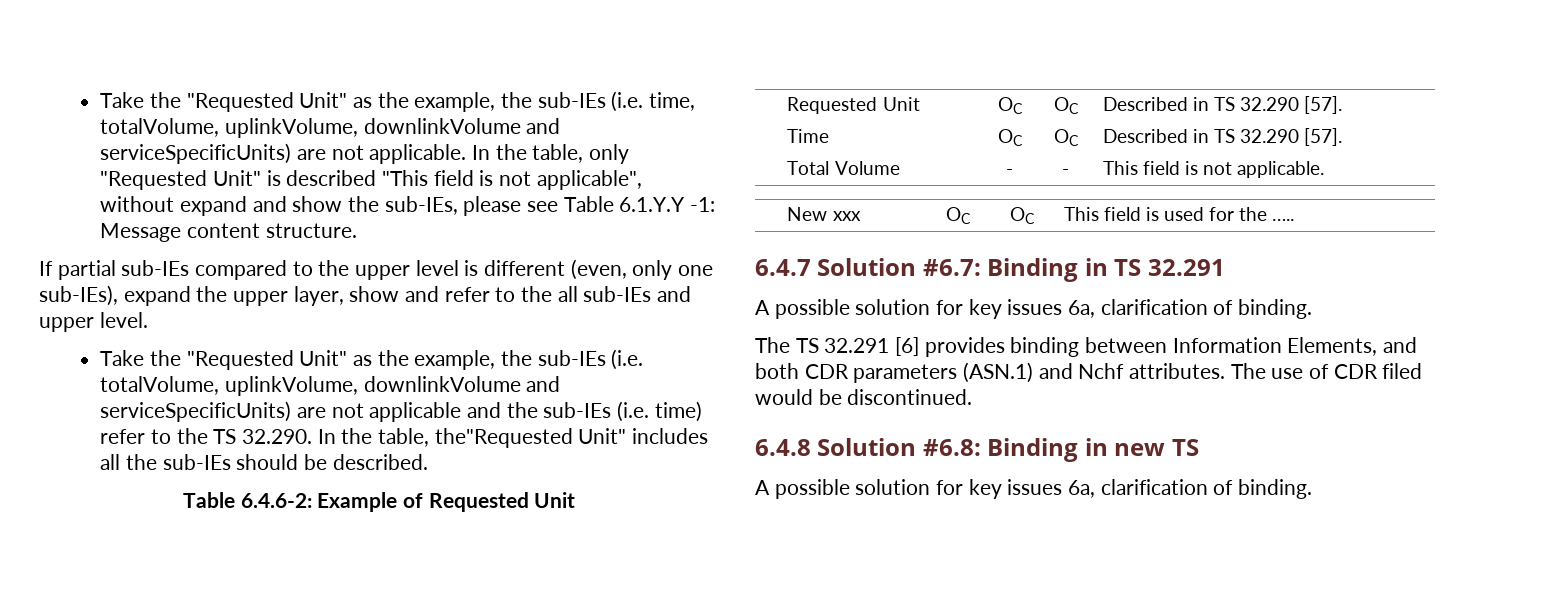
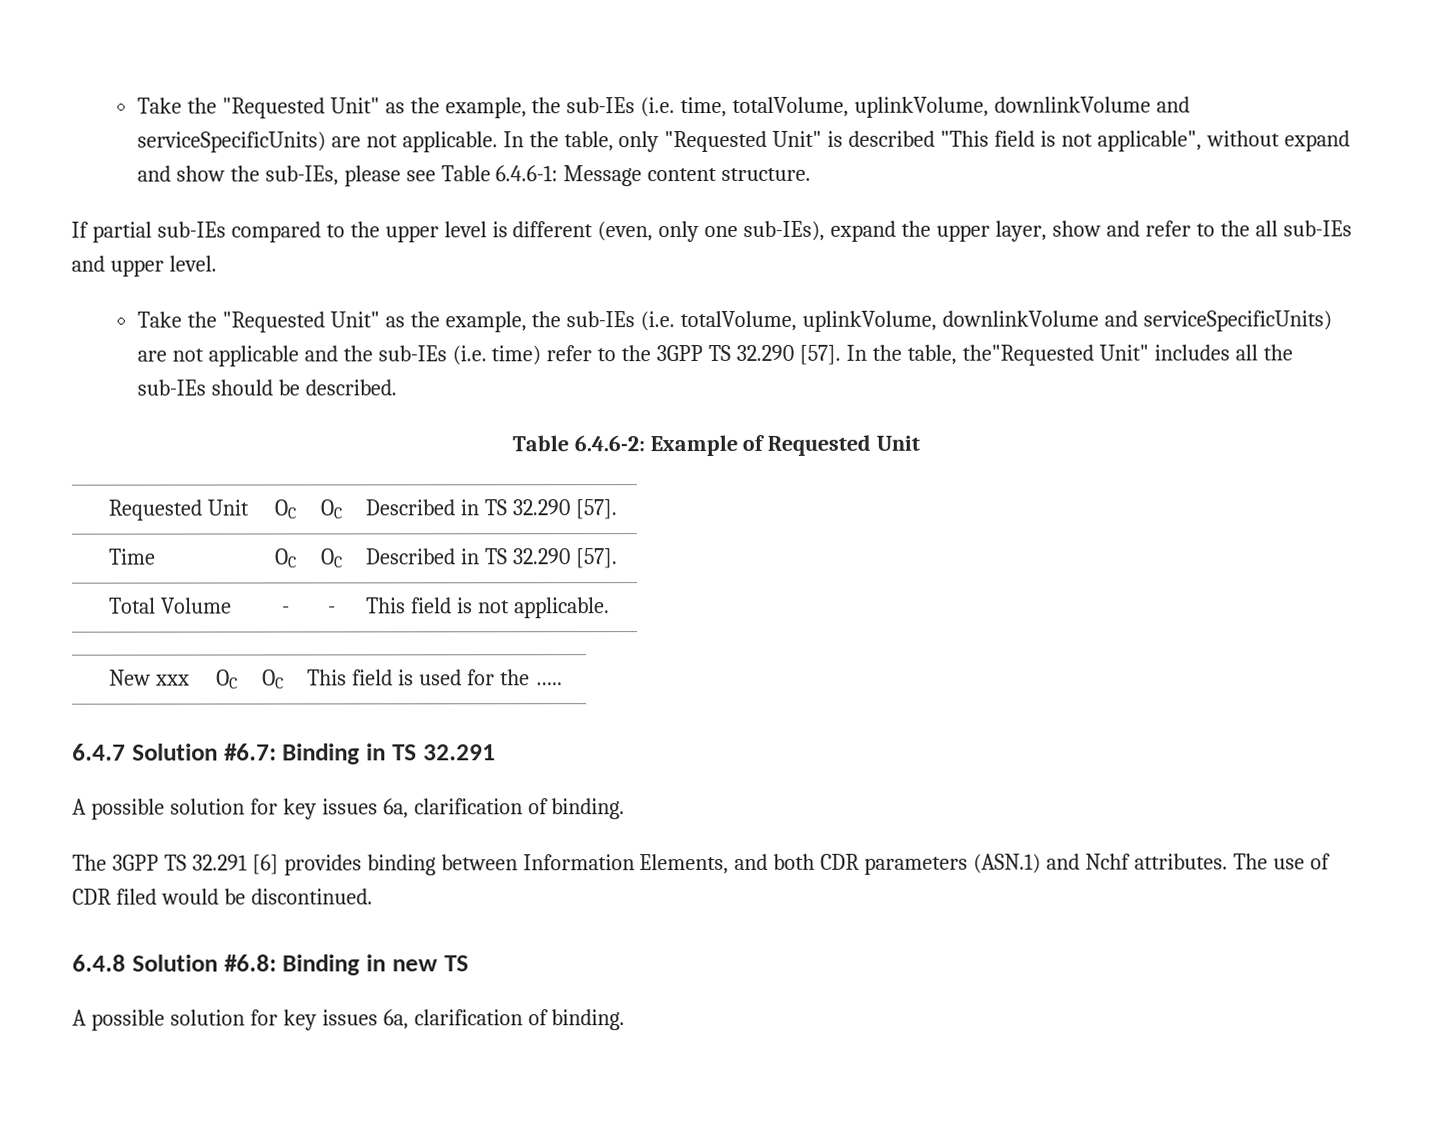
- In the table, only "Requested Unit" is described "This field is not applicable", without expand and show the sub-IEs, please see Table 6.1.Y.Y -1: Message content structure.
+ In the table, only "Requested Unit" is described "This field is not applicable", without expand and show the sub-IEs, please see Table 6.4.6-1: Message content structure.
- Take the "Requested Unit" as the example, the sub-IEs (i.e. totalVolume, uplinkVolume, downlinkVolume and serviceSpecificUnits) are not applicable and the sub-IEs (i.e. time) refer to the TS 32.290. In the table, the"Requested Unit" includes all the sub-IEs should be described.
+ Take the "Requested Unit" as the example, the sub-IEs (i.e. totalVolume, uplinkVolume, downlinkVolume and serviceSpecificUnits) are not applicable and the sub-IEs (i.e. time) refer to the 3GPP TS 32.290 [57]. In the table, the"Requested Unit" includes all the sub-IEs should be described.
- The TS 32.291 [6] provides binding between Information Elements, and both CDR parameters (ASN.1) and Nchf attributes.
+ The 3GPP TS 32.291 [6] provides binding between Information Elements, and both CDR parameters (ASN.1) and Nchf attributes.

